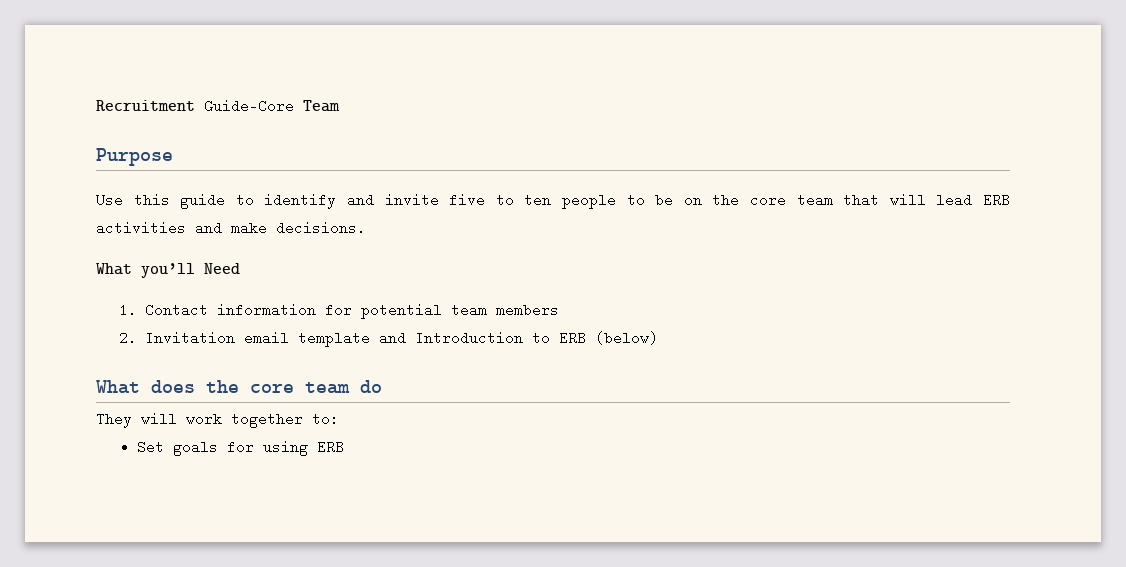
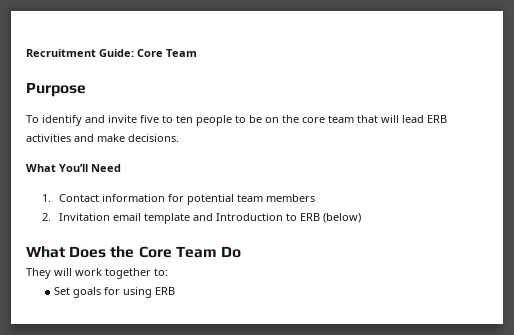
- Recruitment Guide-Core Team
+ Recruitment Guide: Core Team
- Use this guide to identify and invite five to ten people to be on the core team that will lead ERB activities and make decisions.
+ To identify and invite five to ten people to be on the core team that will lead ERB activities and make decisions.
- What you’ll Need
+ What You’ll Need
- What does the core team do
+ What Does the Core Team Do

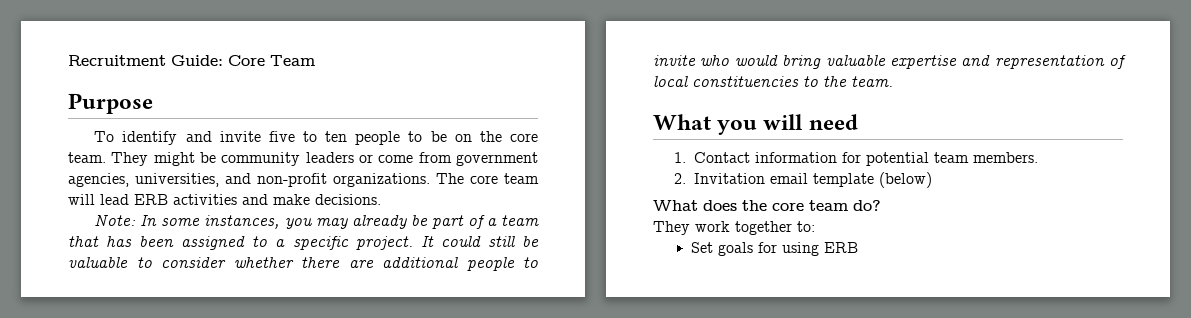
- To identify and invite five to ten people to be on the core team that will lead ERB activities and make decisions.
+ To identify and invite five to ten people to be on the core team. They might be community leaders or come from government agencies, universities, and non-profit organizations. The core team will lead ERB activities and make decisions.
- What You’ll Need
+ Note: In some instances, you may already be part of a team that has been assigned to a specific project. It could still be valuable to consider whether there are additional people to invite who would bring valuable expertise and representation of local constituencies to the team.
+ What you will need
- 1. Contact information for potential team members
+ 1. Contact information for potential team members.
- 2. Invitation email template and Introduction to ERB (below)
- What Does the Core Team Do
- They will work together to:
+ 2. Invitation email template (below)
+ What does the core team do?
+ They work together to:

